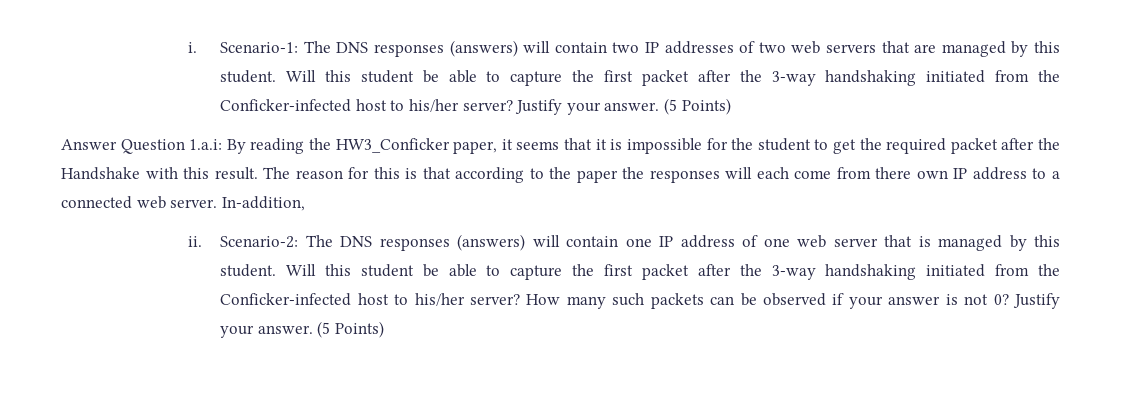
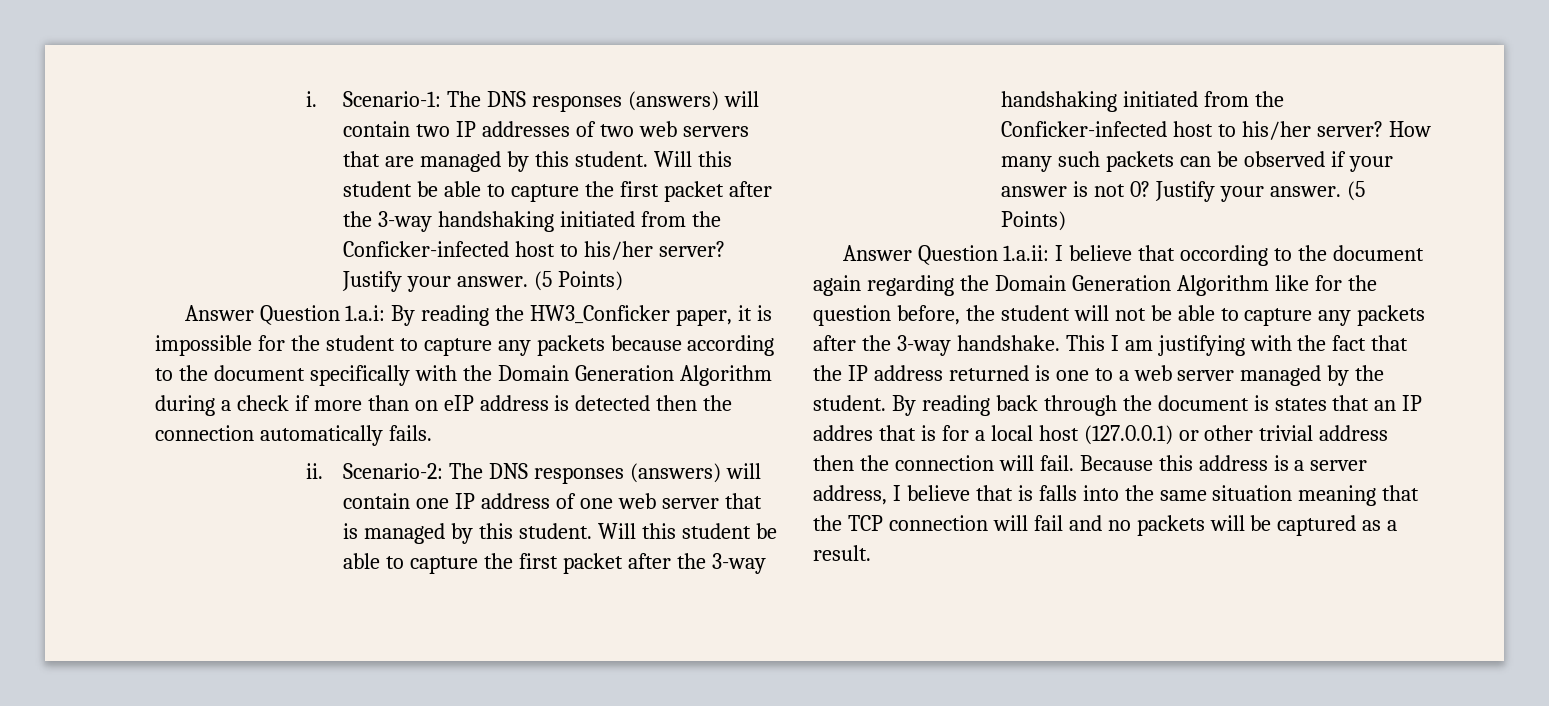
- Answer Question 1.a.i: By reading the HW3_Conficker paper, it seems that it is impossible for the student to get the required packet after the Handshake with this result. The reason for this is that according to the paper the responses will each come from there own IP address to a connected web server. In-addition,
+ Answer Question 1.a.i: By reading the HW3_Conficker paper, it is impossible for the student to capture any packets because according to the document specifically with the Domain Generation Algorithm during a check if more than on eIP address is detected then the connection automatically fails.
+ Answer Question 1.a.ii: I believe that occording to the document again regarding the Domain Generation Algorithm like for the question before, the student will not be able to capture any packets after the 3-way handshake. This I am justifying with the fact that the IP address returned is one to a web server managed by the student. By reading back through the document is states that an IP addres that is for a local host (127.0.0.1) or other trivial address then the connection will fail. Because this address is a server address, I believe that is falls into the same situation meaning that the TCP connection will fail and no packets will be captured as a result.

